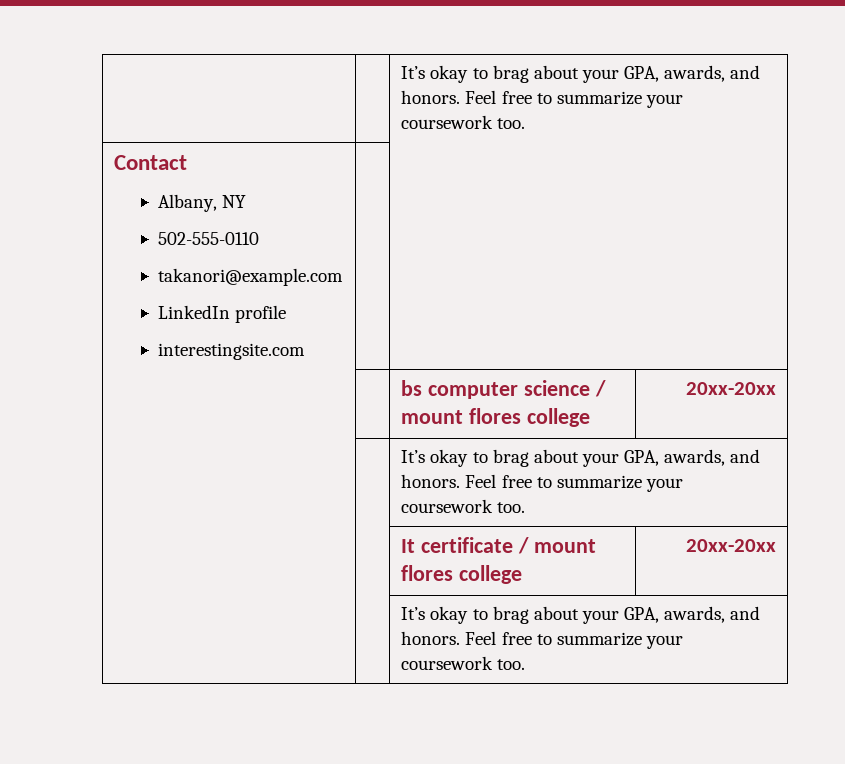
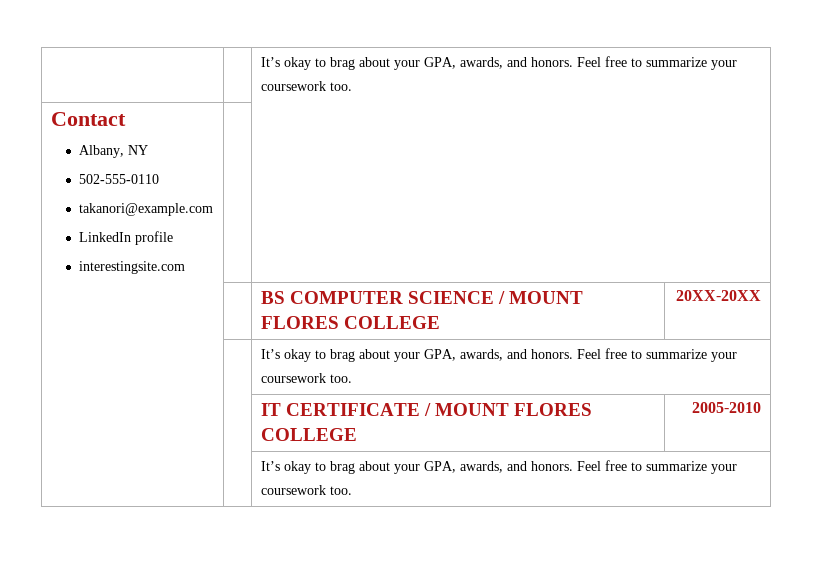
- | | bs computer science / mount flores college | 20xx-20xx
+ | | BS COMPUTER SCIENCE / MOUNT FLORES COLLEGE | 20XX-20XX
- | | It certificate / mount flores college | 20xx-20xx
+ | | IT CERTIFICATE / MOUNT FLORES COLLEGE | 2005-2010

